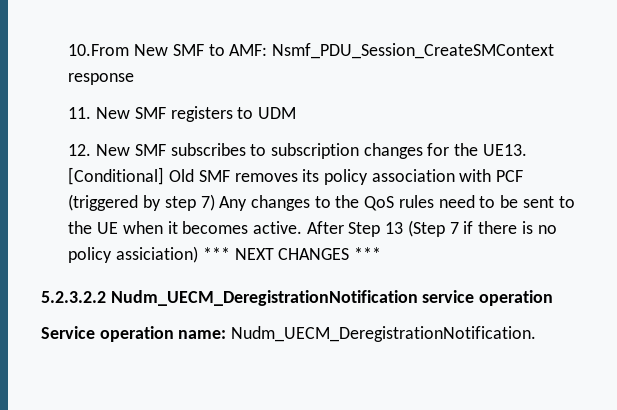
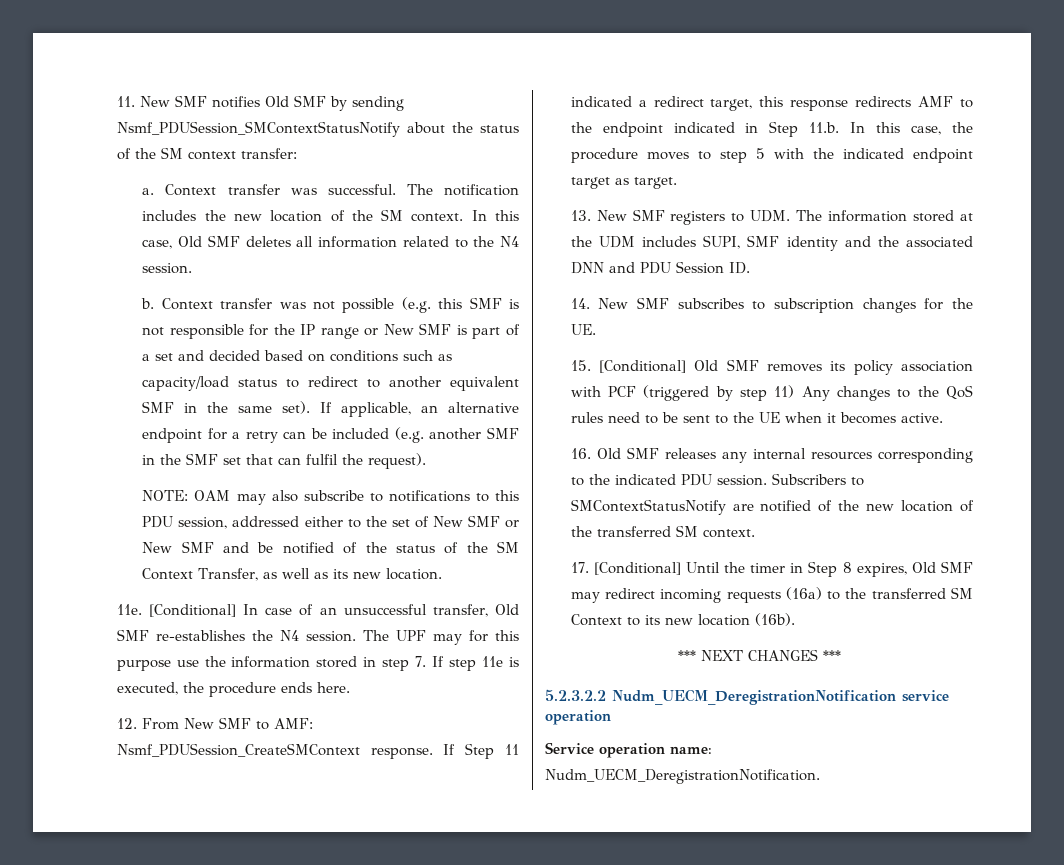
- 10.From New SMF to AMF: Nsmf_PDU_Session_CreateSMContext response
- 11. New SMF registers to UDM
- 12. New SMF subscribes to subscription changes for the UE13. [Conditional] Old SMF removes its policy association with PCF (triggered by step 7) Any changes to the QoS rules need to be sent to the UE when it becomes active. After Step 13 (Step 7 if there is no policy assiciation) *** NEXT CHANGES ***
+ 11. New SMF notifies Old SMF by sending Nsmf_PDUSession_SMContextStatusNotify about the status of the SM context transfer:
+ a. Context transfer was successful. The notification includes the new location of the SM context. In this case, Old SMF deletes all information related to the N4 session.
+ b. Context transfer was not possible (e.g. this SMF is not responsible for the IP range or New SMF is part of a set and decided based on conditions such as capacity/load status to redirect to another equivalent SMF in the same set). If applicable, an alternative endpoint for a retry can be included (e.g. another SMF in the SMF set that can fulfil the request).
+ NOTE: OAM may also subscribe to notifications to this PDU session, addressed either to the set of New SMF or New SMF and be notified of the status of the SM Context Transfer, as well as its new location.
+ 11e. [Conditional] In case of an unsuccessful transfer, Old SMF re-establishes the N4 session. The UPF may for this purpose use the information stored in step 7. If step 11e is executed, the procedure ends here.
+ 12. From New SMF to AMF: Nsmf_PDUSession_CreateSMContext response. If Step 11 indicated a redirect target, this response redirects AMF to the endpoint indicated in Step 11.b. In this case, the procedure moves to step 5 with the indicated endpoint target as target.
+ 13. New SMF registers to UDM. The information stored at the UDM includes SUPI, SMF identity and the associated DNN and PDU Session ID.
+ 14. New SMF subscribes to subscription changes for the UE.
+ 15. [Conditional] Old SMF removes its policy association with PCF (triggered by step 11) Any changes to the QoS rules need to be sent to the UE when it becomes active.
+ 16. Old SMF releases any internal resources corresponding to the indicated PDU session. Subscribers to SMContextStatusNotify are notified of the new location of the transferred SM context.
+ 17. [Conditional] Until the timer in Step 8 expires, Old SMF may redirect incoming requests (16a) to the transferred SM Context to its new location (16b).
+ *** NEXT CHANGES ***

